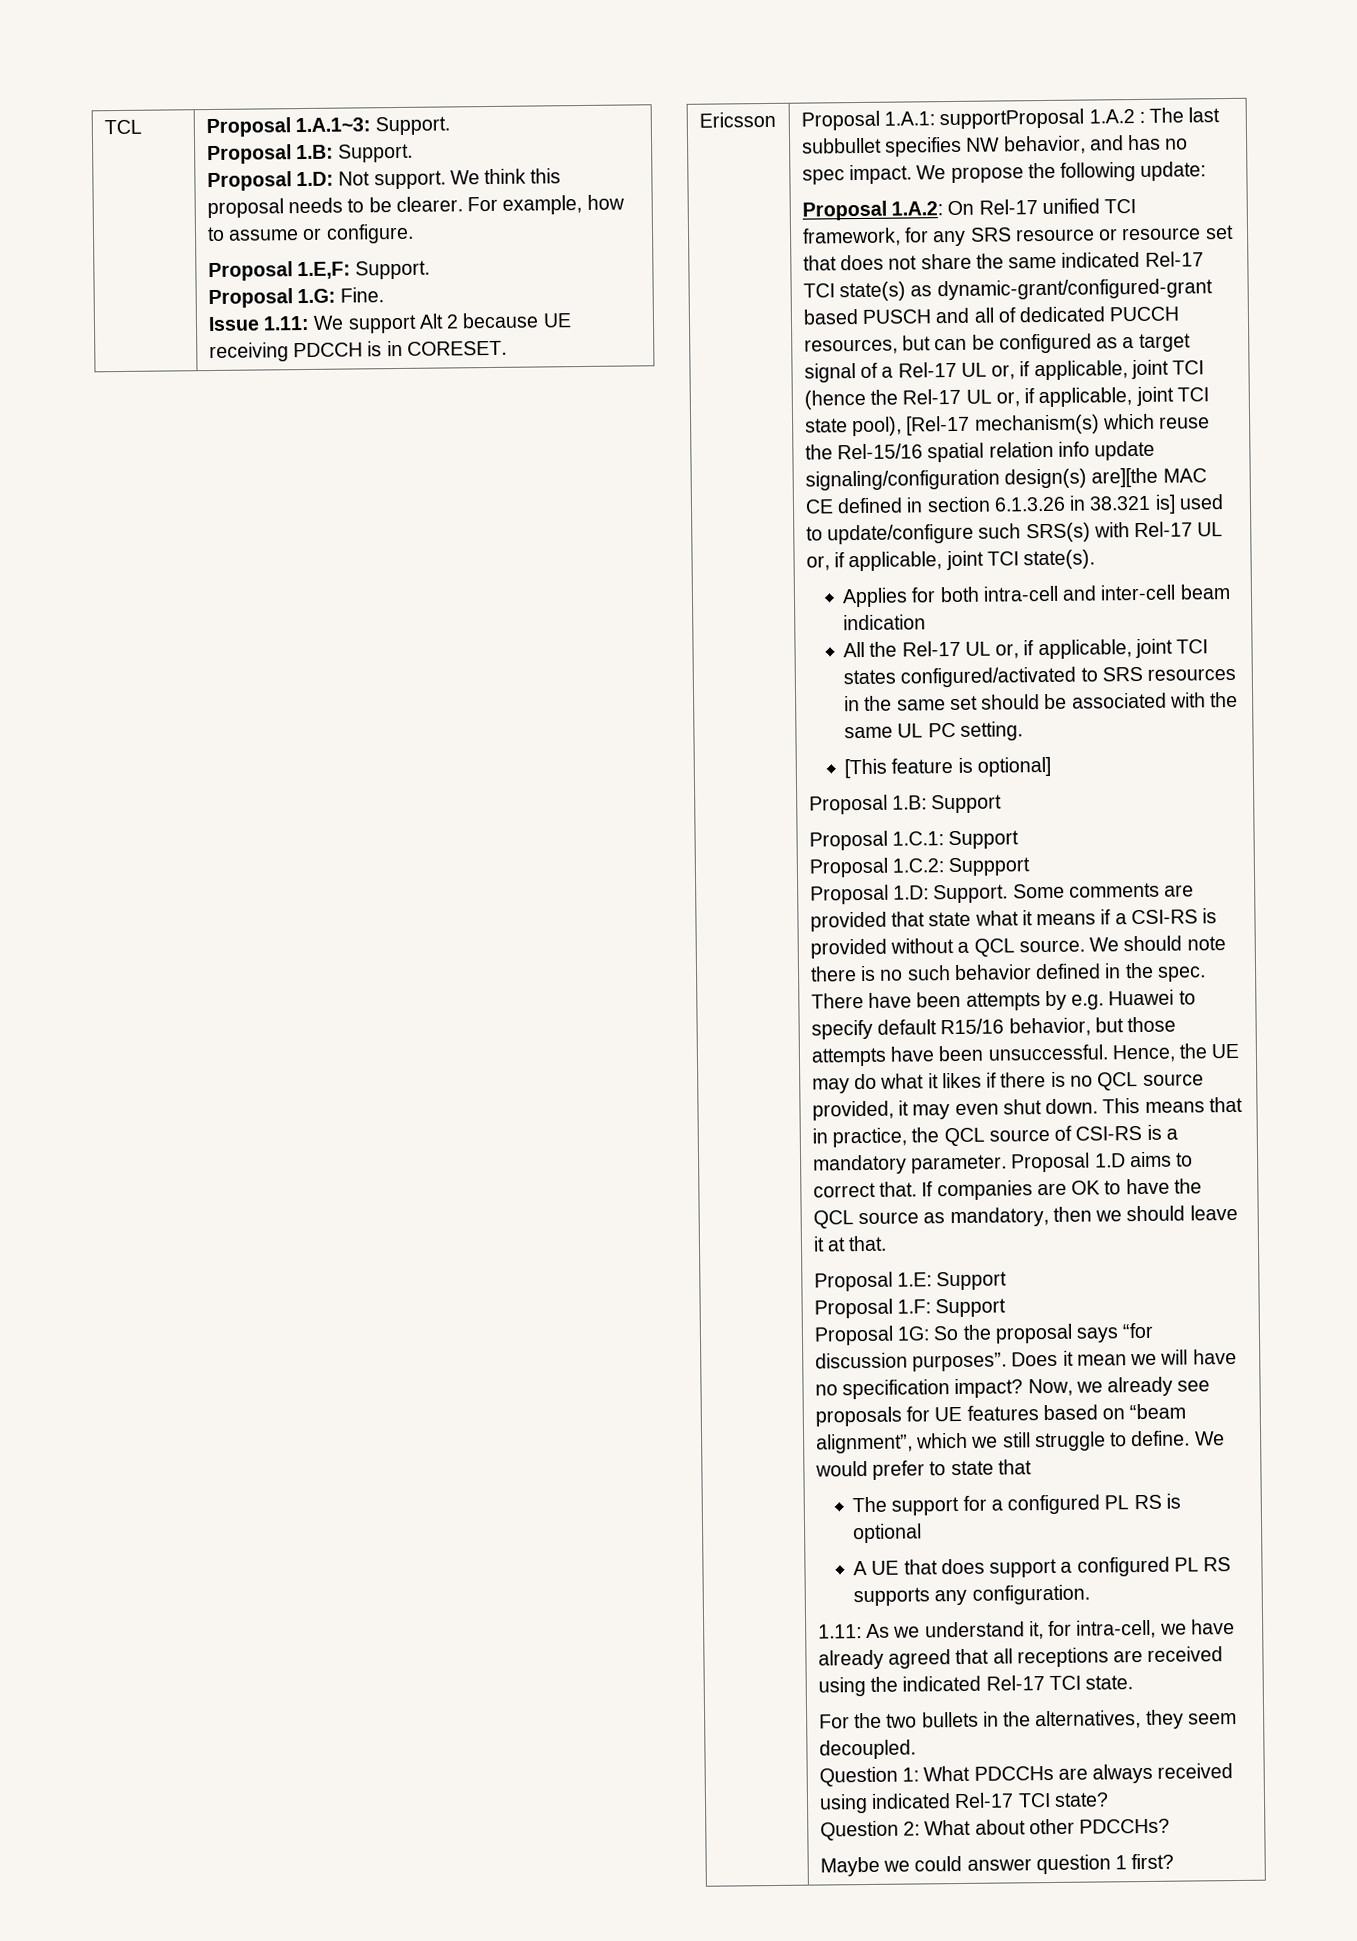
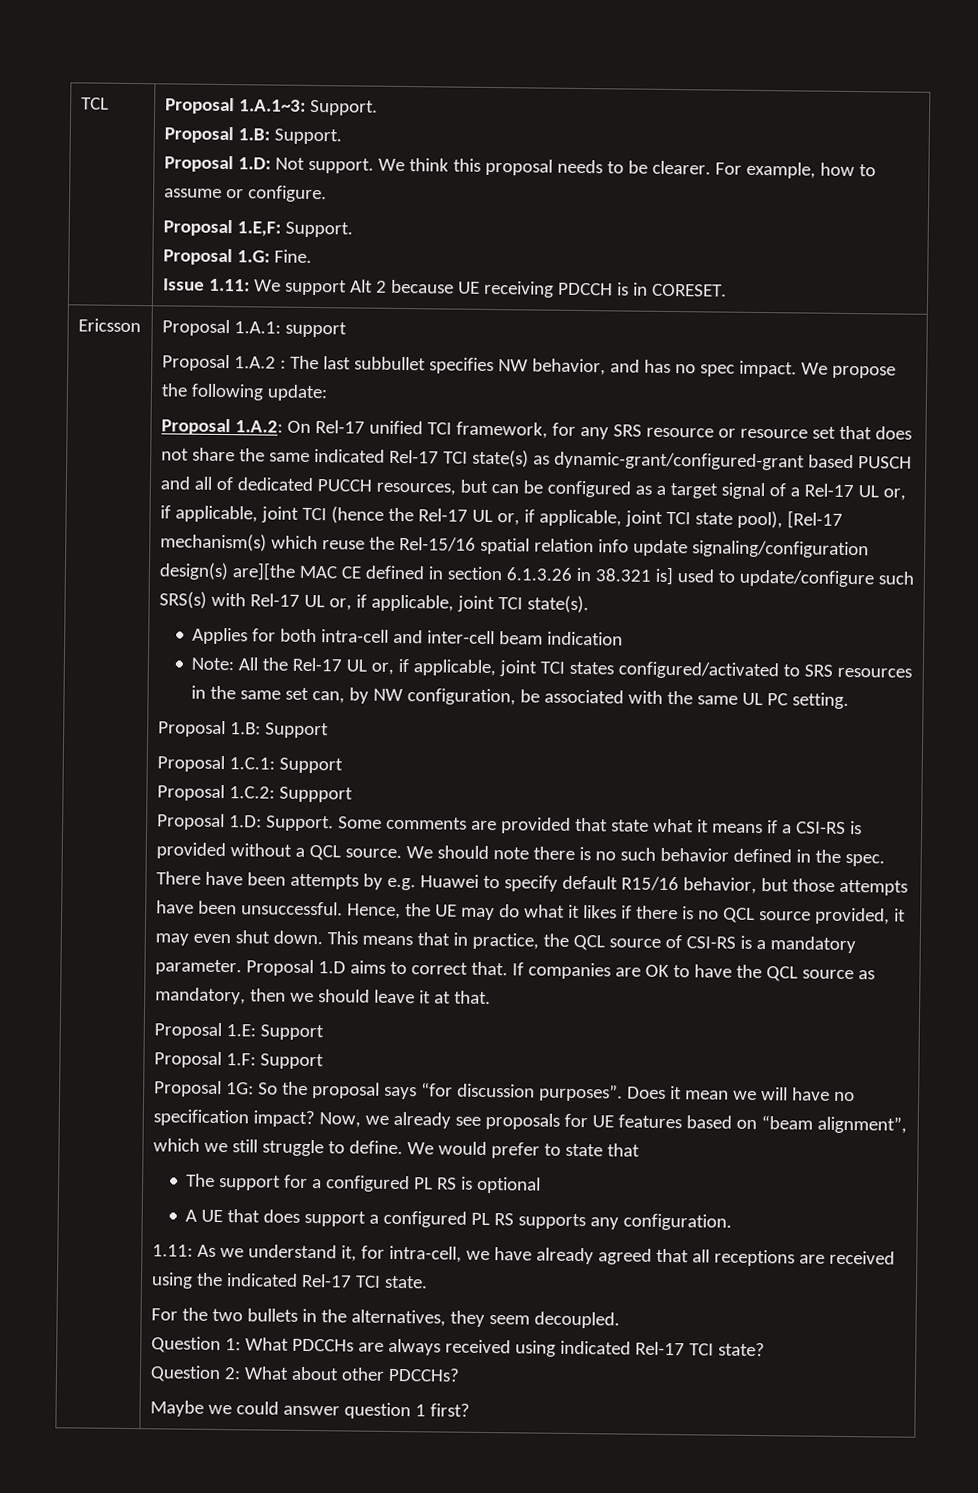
- Proposal 1.A.1: supportProposal 1.A.2 : The last subbullet specifies NW behavior, and has no spec impact.
+ Proposal 1.A.1: support
+ Proposal 1.A.2 : The last subbullet specifies NW behavior, and has no spec impact.
- All the Rel-17 UL or, if applicable, joint TCI states configured/activated to SRS resources in the same set should be associated with the same UL PC setting.
+ Note: All the Rel-17 UL or, if applicable, joint TCI states configured/activated to SRS resources in the same set can, by NW configuration, be associated with the same UL PC setting.
- [This feature is optional]

